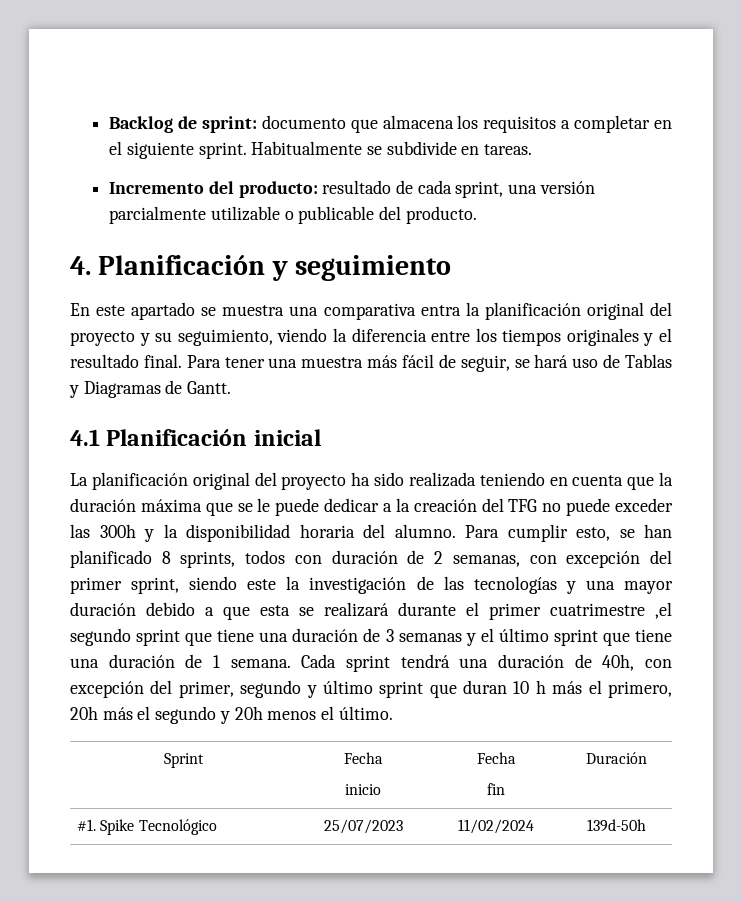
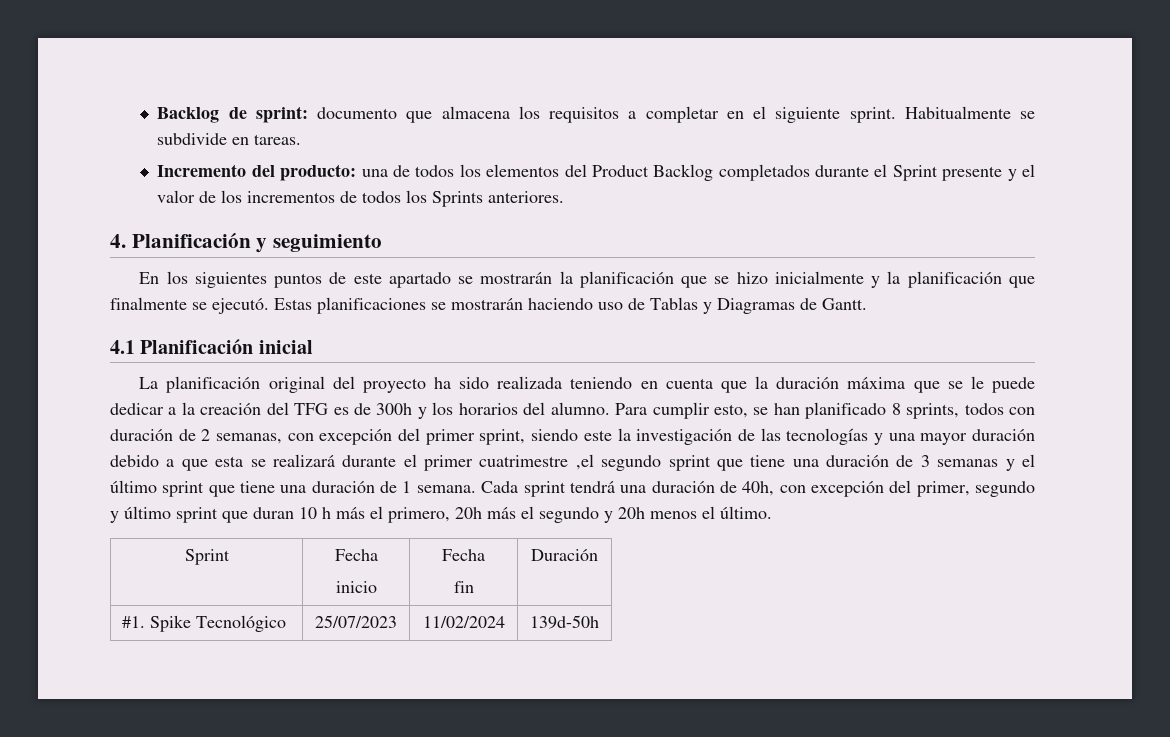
- Incremento del producto: resultado de cada sprint, una versión parcialmente utilizable o publicable del producto.
+ Incremento del producto: una de todos los elementos del Product Backlog completados durante el Sprint presente y el valor de los incrementos de todos los Sprints anteriores.
- En este apartado se muestra una comparativa entra la planificación original del proyecto y su seguimiento, viendo la diferencia entre los tiempos originales y el resultado final. Para tener una muestra más fácil de seguir, se hará uso de Tablas y Diagramas de Gantt.
+ En los siguientes puntos de este apartado se mostrarán la planificación que se hizo inicialmente y la planificación que finalmente se ejecutó. Estas planificaciones se mostrarán haciendo uso de Tablas y Diagramas de Gantt.
- La planificación original del proyecto ha sido realizada teniendo en cuenta que la duración máxima que se le puede dedicar a la creación del TFG no puede exceder las 300h y la disponibilidad horaria del alumno.
+ La planificación original del proyecto ha sido realizada teniendo en cuenta que la duración máxima que se le puede dedicar a la creación del TFG es de 300h y los horarios del alumno.

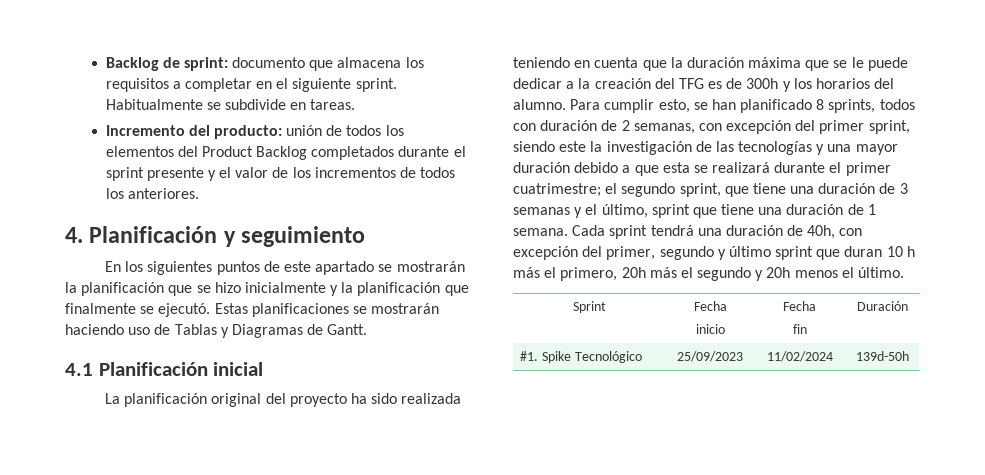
- Incremento del producto: una de todos los elementos del Product Backlog completados durante el Sprint presente y el valor de los incrementos de todos los Sprints anteriores.
+ Incremento del producto: unión de todos los elementos del Product Backlog completados durante el sprint presente y el valor de los incrementos de todos los anteriores.
- Para cumplir esto, se han planificado 8 sprints, todos con duración de 2 semanas, con excepción del primer sprint, siendo este la investigación de las tecnologías y una mayor duración debido a que esta se realizará durante el primer cuatrimestre ,el segundo sprint que tiene una duración de 3 semanas y el último sprint que tiene una duración de 1 semana.
+ Para cumplir esto, se han planificado 8 sprints, todos con duración de 2 semanas, con excepción del primer sprint, siendo este la investigación de las tecnologías y una mayor duración debido a que esta se realizará durante el primer cuatrimestre; el segundo sprint, que tiene una duración de 3 semanas y el último, sprint que tiene una duración de 1 semana.
- #1. Spike Tecnológico | 25/07/2023 | 11/02/2024 | 139d-50h
+ #1. Spike Tecnológico | 25/09/2023 | 11/02/2024 | 139d-50h

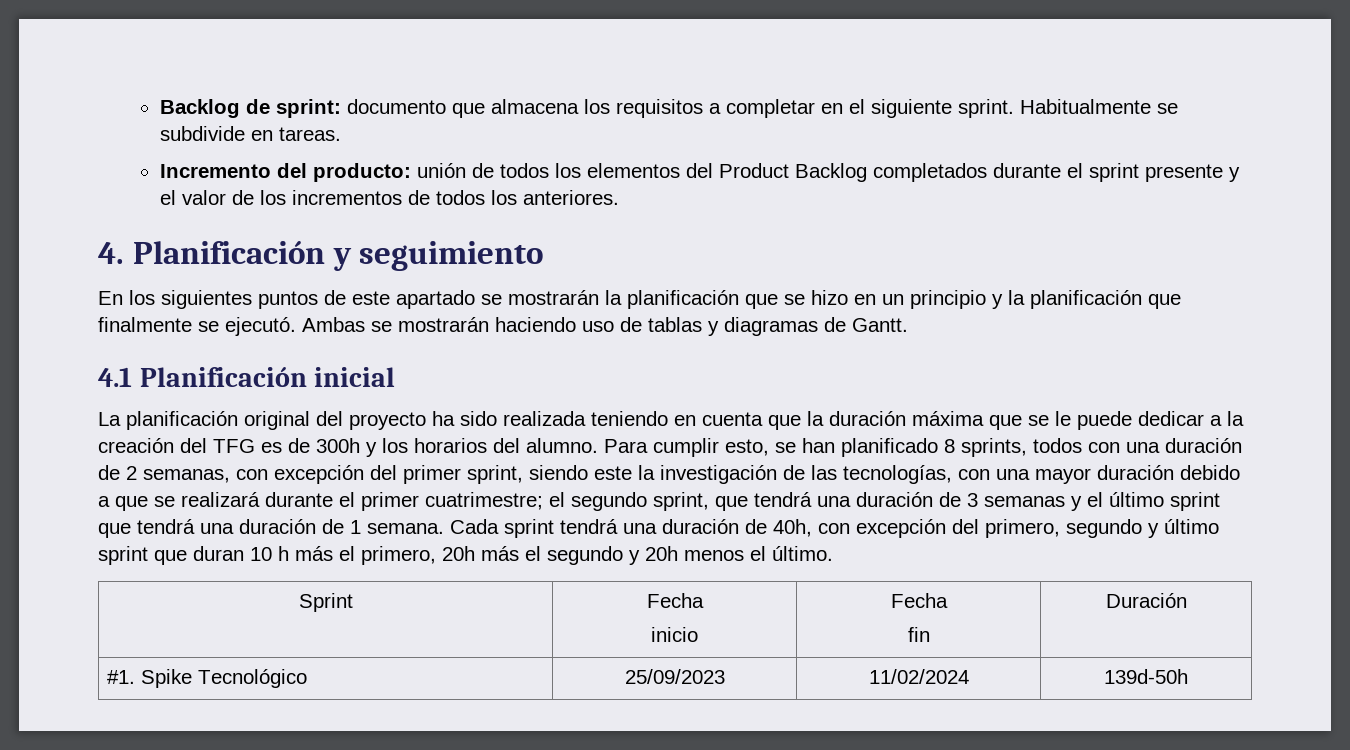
- En los siguientes puntos de este apartado se mostrarán la planificación que se hizo inicialmente y la planificación que finalmente se ejecutó.
+ En los siguientes puntos de este apartado se mostrarán la planificación que se hizo en un principio y la planificación que finalmente se ejecutó.
- Estas planificaciones se mostrarán haciendo uso de Tablas y Diagramas de Gantt.
+ Ambas se mostrarán haciendo uso de tablas y diagramas de Gantt.
- Para cumplir esto, se han planificado 8 sprints, todos con duración de 2 semanas, con excepción del primer sprint, siendo este la investigación de las tecnologías y una mayor duración debido a que esta se realizará durante el primer cuatrimestre; el segundo sprint, que tiene una duración de 3 semanas y el último, sprint que tiene una duración de 1 semana.
+ Para cumplir esto, se han planificado 8 sprints, todos con una duración de 2 semanas, con excepción del primer sprint, siendo este la investigación de las tecnologías, con una mayor duración debido a que se realizará durante el primer cuatrimestre; el segundo sprint, que tendrá una duración de 3 semanas y el último sprint que tendrá una duración de 1 semana.
- Cada sprint tendrá una duración de 40h, con excepción del primer, segundo y último sprint que duran 10 h más el primero, 20h más el segundo y 20h menos el último.
+ Cada sprint tendrá una duración de 40h, con excepción del primero, segundo y último sprint que duran 10 h más el primero, 20h más el segundo y 20h menos el último.

